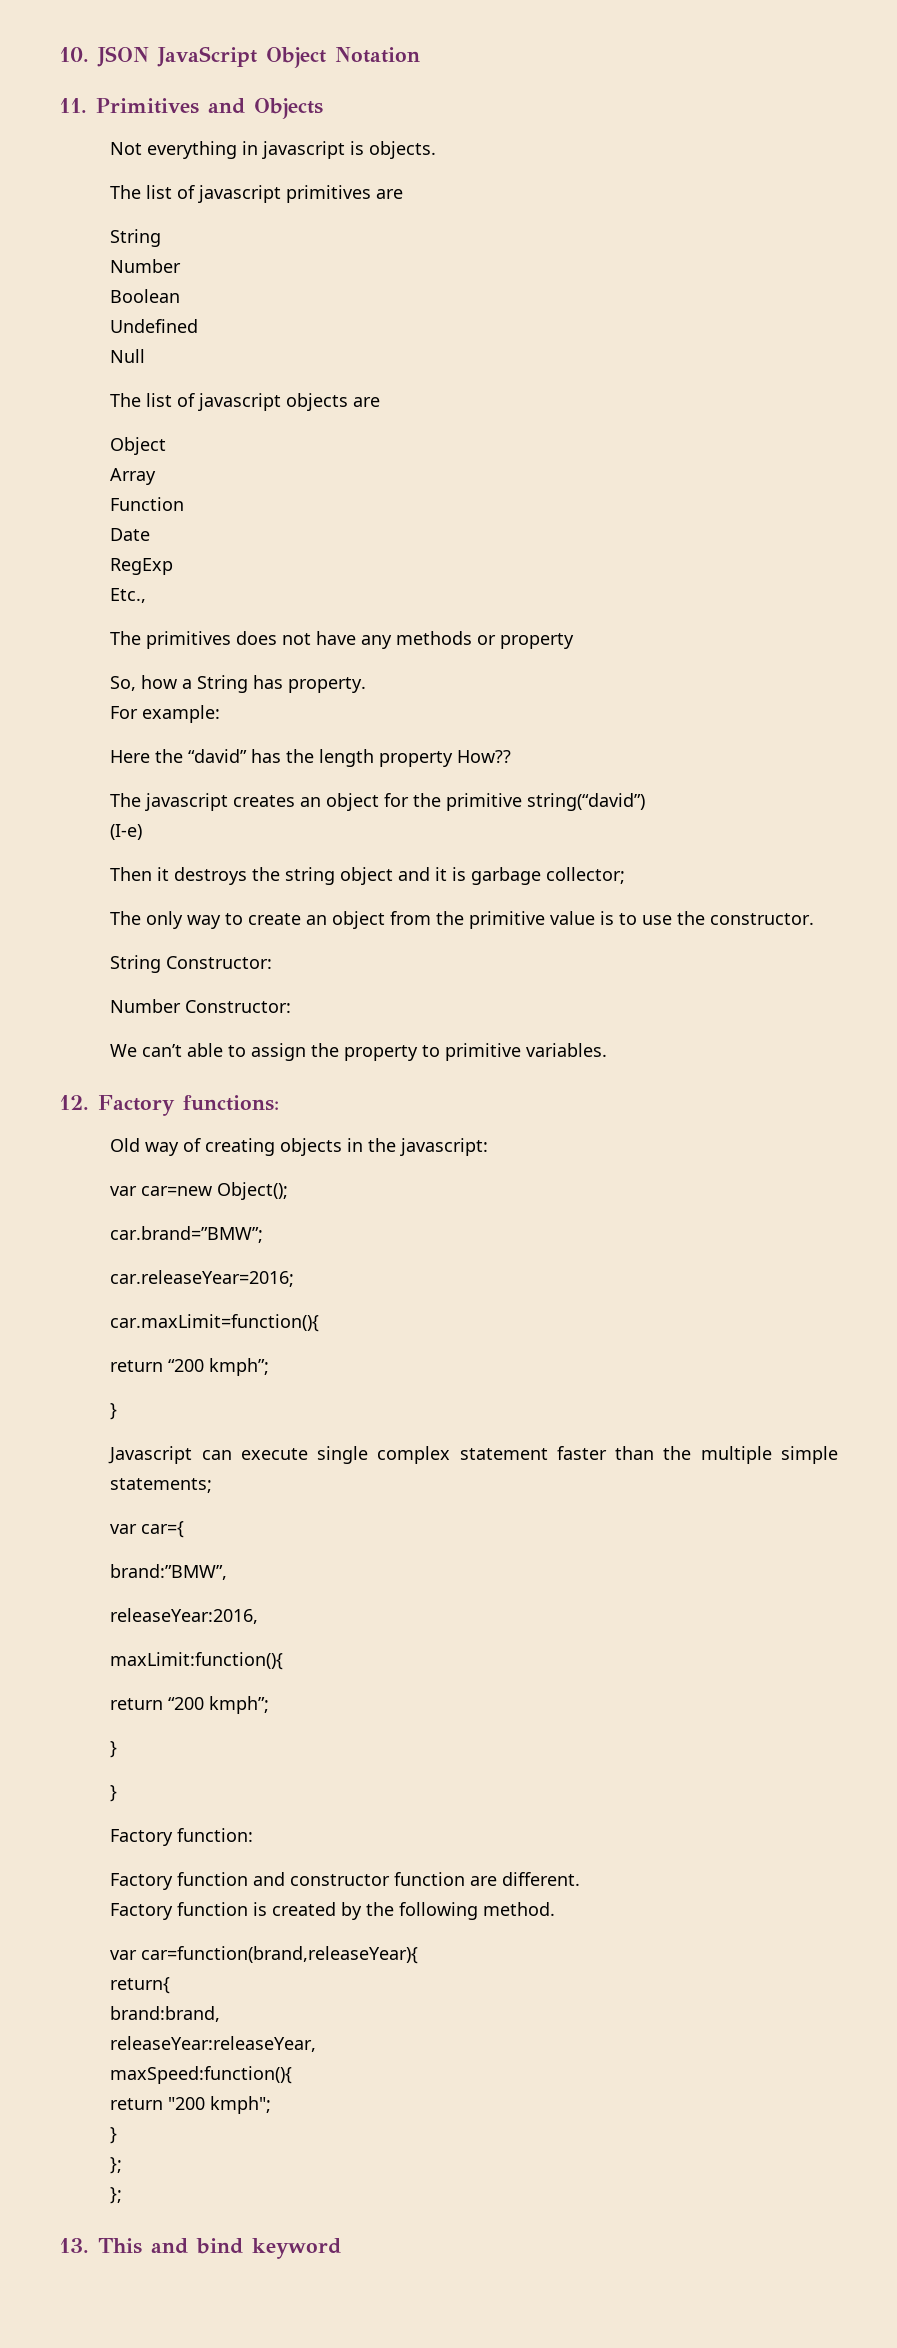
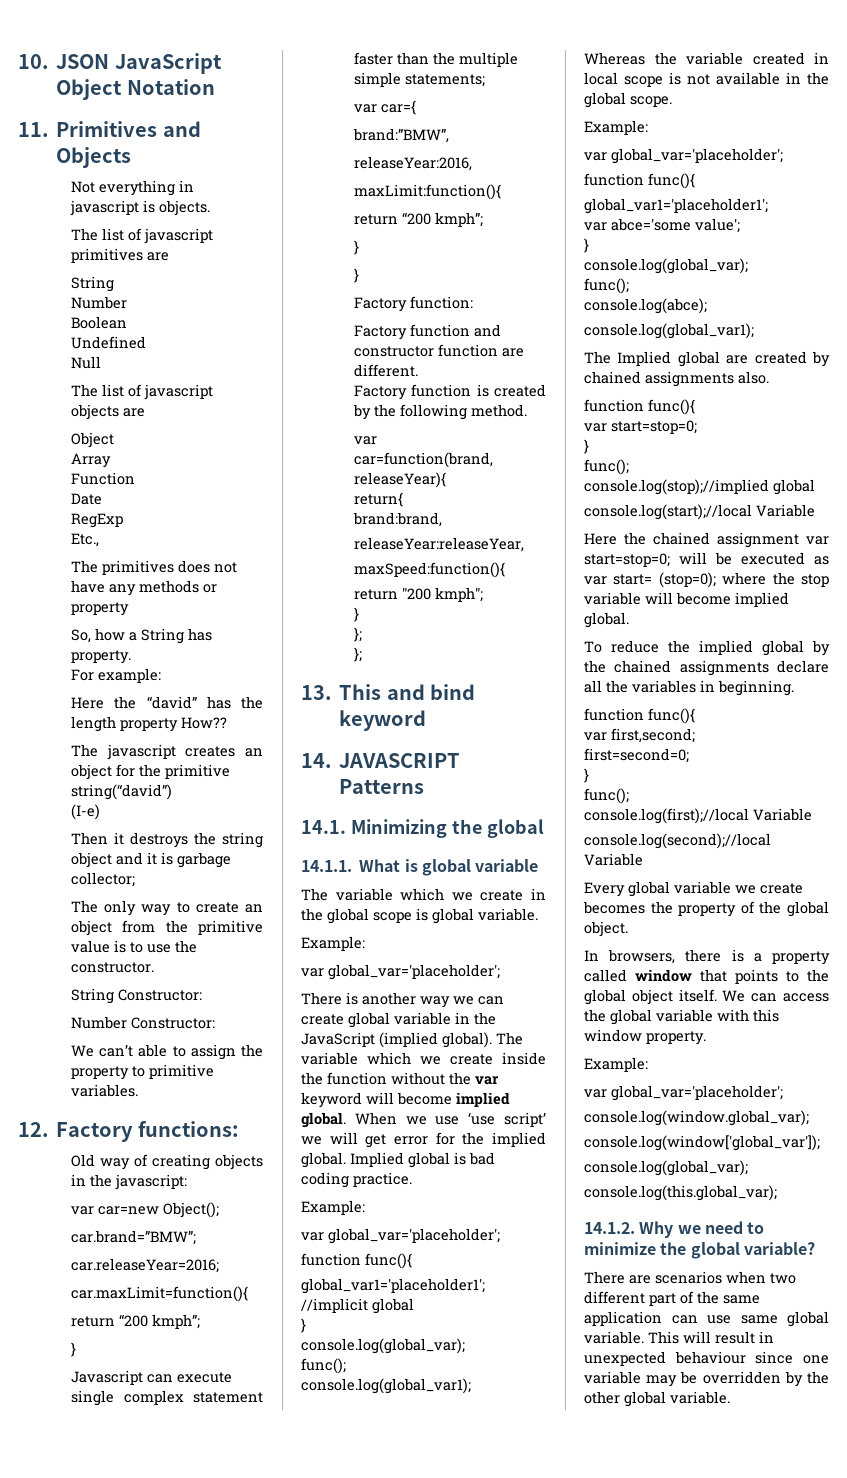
+ 14. JAVASCRIPT Patterns
+ 14.1. Minimizing the global
+ 14.1.1. What is global variable
+ The variable which we create in the global scope is global variable.
+ Example:
+ var global_var='placeholder';
+ There is another way we can create global variable in the JavaScript (implied global). The variable which we create inside the function without the var keyword will become implied global. When we use ‘use script’ we will get error for the implied global. Implied global is bad coding practice.
+ Example:
+ var global_var='placeholder';
+ function func(){
+ global_var1='placeholder1'; //implicit global
+ }
+ console.log(global_var);
+ func();
+ console.log(global_var1);
+ Whereas the variable created in local scope is not available in the global scope.
+ Example:
+ var global_var='placeholder';
+ function func(){
+ global_var1='placeholder1';
+ var abce='some value';
+ }
+ console.log(global_var);
+ func();
+ console.log(abce);
+ console.log(global_var1);
+ The Implied global are created by chained assignments also.
+ function func(){
+ var start=stop=0;
+ }
+ func();
+ console.log(stop);//implied global
+ console.log(start);//local Variable
+ Here the chained assignment var start=stop=0; will be executed as var start= (stop=0); where the stop variable will become implied global.
+ To reduce the implied global by the chained assignments declare all the variables in beginning.
+ function func(){
+ var first,second;
+ first=second=0;
+ }
+ func();
+ console.log(first);//local Variable
+ console.log(second);//local Variable
+ Every global variable we create becomes the property of the global object.
+ In browsers, there is a property called window that points to the global object itself. We can access the global variable with this window property.
+ Example:
+ var global_var='placeholder';
+ console.log(window.global_var);
+ console.log(window['global_var']);
+ console.log(global_var);
+ console.log(this.global_var);
+ 14.1.2. Why we need to minimize the global variable?
+ There are scenarios when two different part of the same application can use same global variable. This will result in unexpected behaviour since one variable may be overridden by the other global variable.

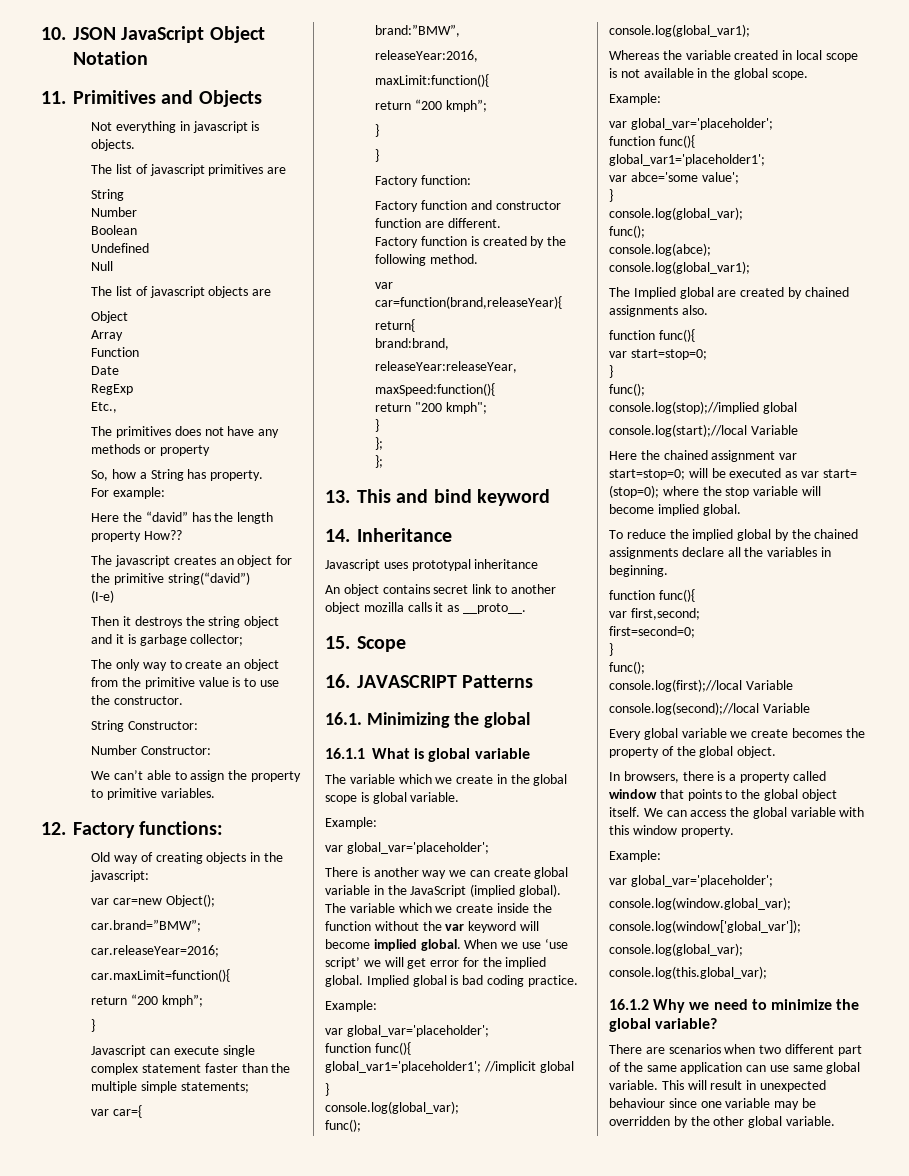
- 14. JAVASCRIPT Patterns
+ 14. Inheritance
+ Javascript uses prototypal inheritance
+ An object contains secret link to another object mozilla calls it as __proto__.
+ 15. Scope
+ 16. JAVASCRIPT Patterns
- 14.1. Minimizing the global
+ 16.1. Minimizing the global
- 14.1.1. What is global variable
+ 16.1.1 What is global variable
- 14.1.2. Why we need to minimize the global variable?
+ 16.1.2 Why we need to minimize the global variable?

